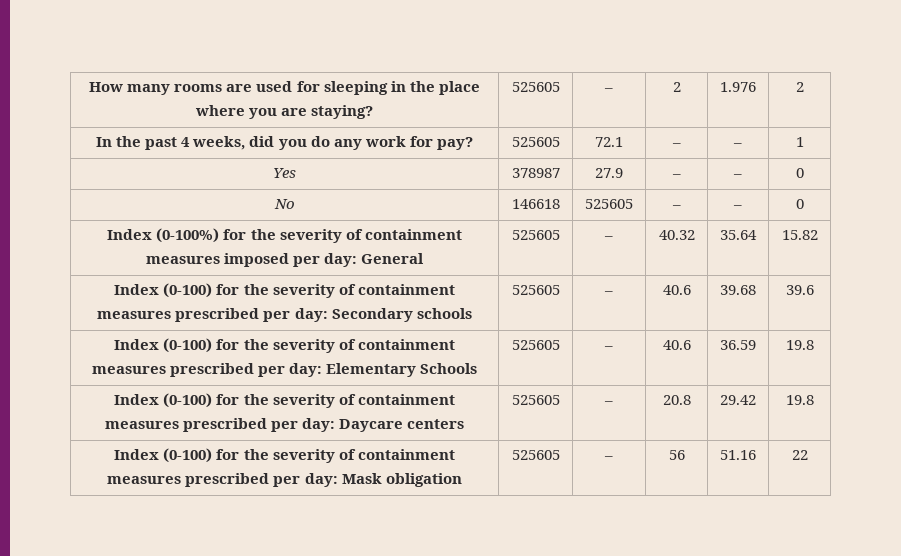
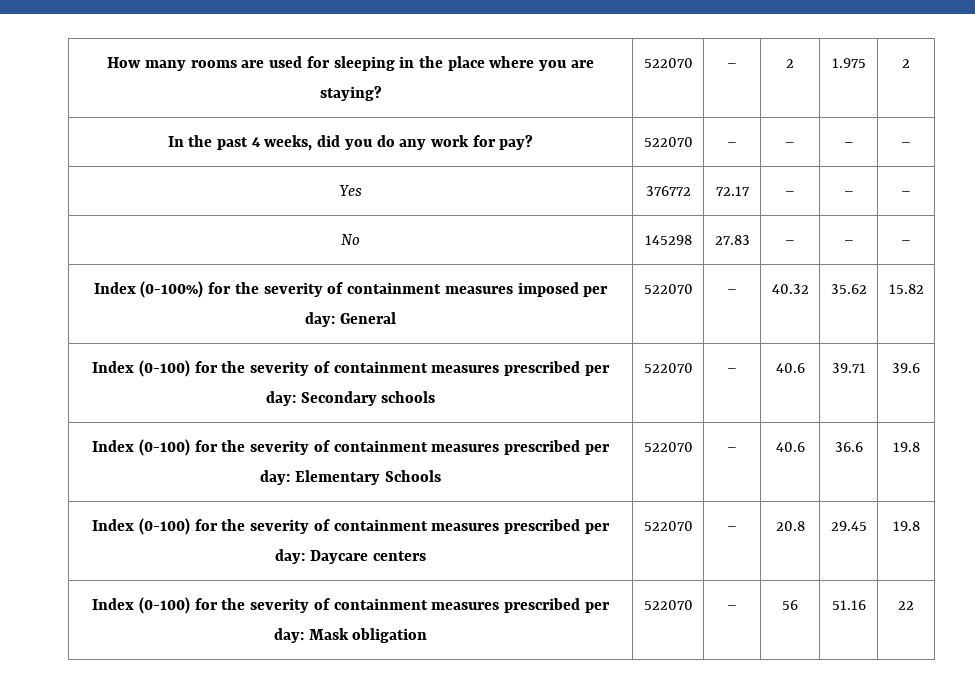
- How many rooms are used for sleeping in the place where you are staying? | 525605 | – | 2 | 1.976 | 2
+ How many rooms are used for sleeping in the place where you are staying? | 522070 | – | 2 | 1.975 | 2
- In the past 4 weeks, did you do any work for pay? | 525605 | 72.1 | – | – | 1
+ In the past 4 weeks, did you do any work for pay? | 522070 | – | – | – | –
- Yes | 378987 | 27.9 | – | – | 0
+ Yes | 376772 | 72.17 | – | – | –
- No | 146618 | 525605 | – | – | 0
+ No | 145298 | 27.83 | – | – | –
- Index (0-100%) for the severity of containment measures imposed per day: General | 525605 | – | 40.32 | 35.64 | 15.82
+ Index (0-100%) for the severity of containment measures imposed per day: General | 522070 | – | 40.32 | 35.62 | 15.82
- Index (0-100) for the severity of containment measures prescribed per day: Secondary schools | 525605 | – | 40.6 | 39.68 | 39.6
+ Index (0-100) for the severity of containment measures prescribed per day: Secondary schools | 522070 | – | 40.6 | 39.71 | 39.6
- Index (0-100) for the severity of containment measures prescribed per day: Elementary Schools | 525605 | – | 40.6 | 36.59 | 19.8
+ Index (0-100) for the severity of containment measures prescribed per day: Elementary Schools | 522070 | – | 40.6 | 36.6 | 19.8
- Index (0-100) for the severity of containment measures prescribed per day: Daycare centers | 525605 | – | 20.8 | 29.42 | 19.8
+ Index (0-100) for the severity of containment measures prescribed per day: Daycare centers | 522070 | – | 20.8 | 29.45 | 19.8
- Index (0-100) for the severity of containment measures prescribed per day: Mask obligation | 525605 | – | 56 | 51.16 | 22
+ Index (0-100) for the severity of containment measures prescribed per day: Mask obligation | 522070 | – | 56 | 51.16 | 22

